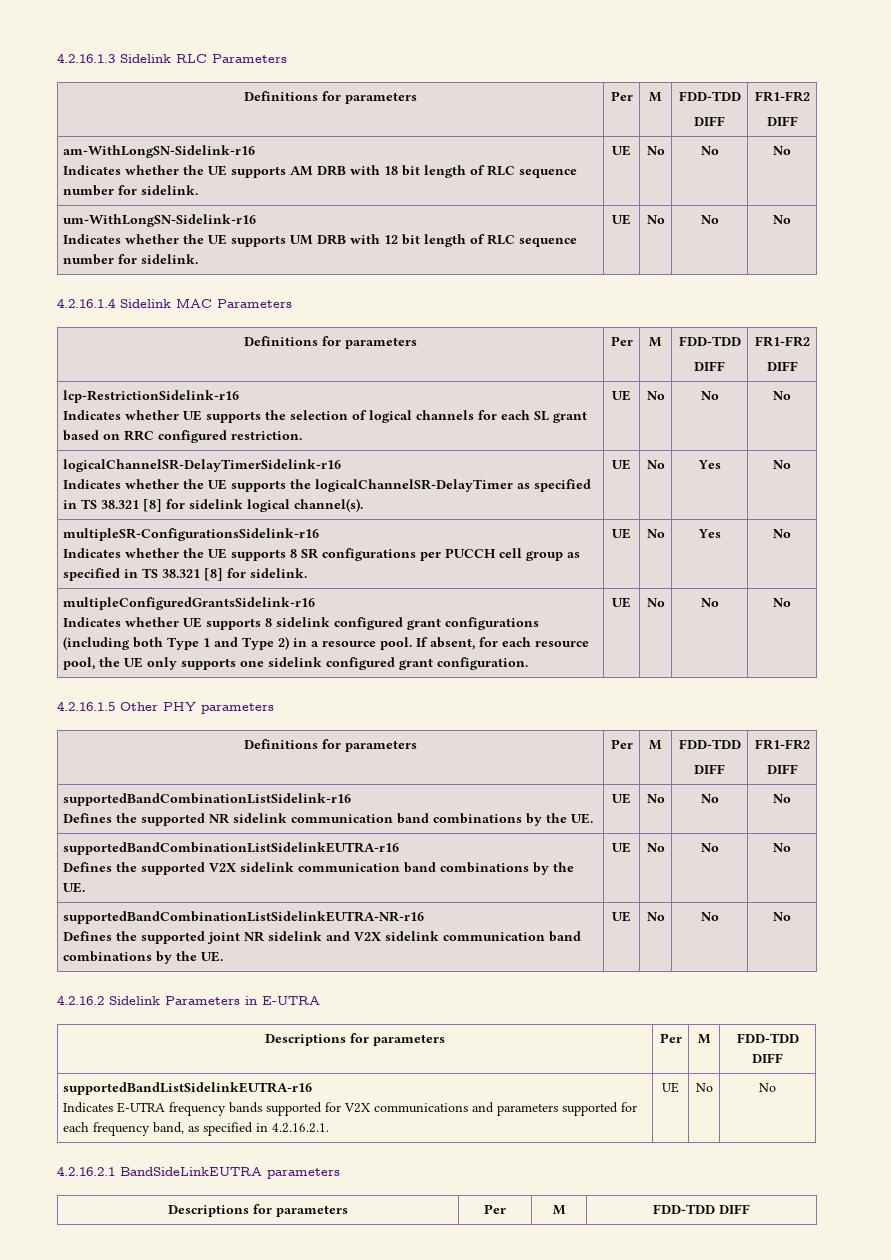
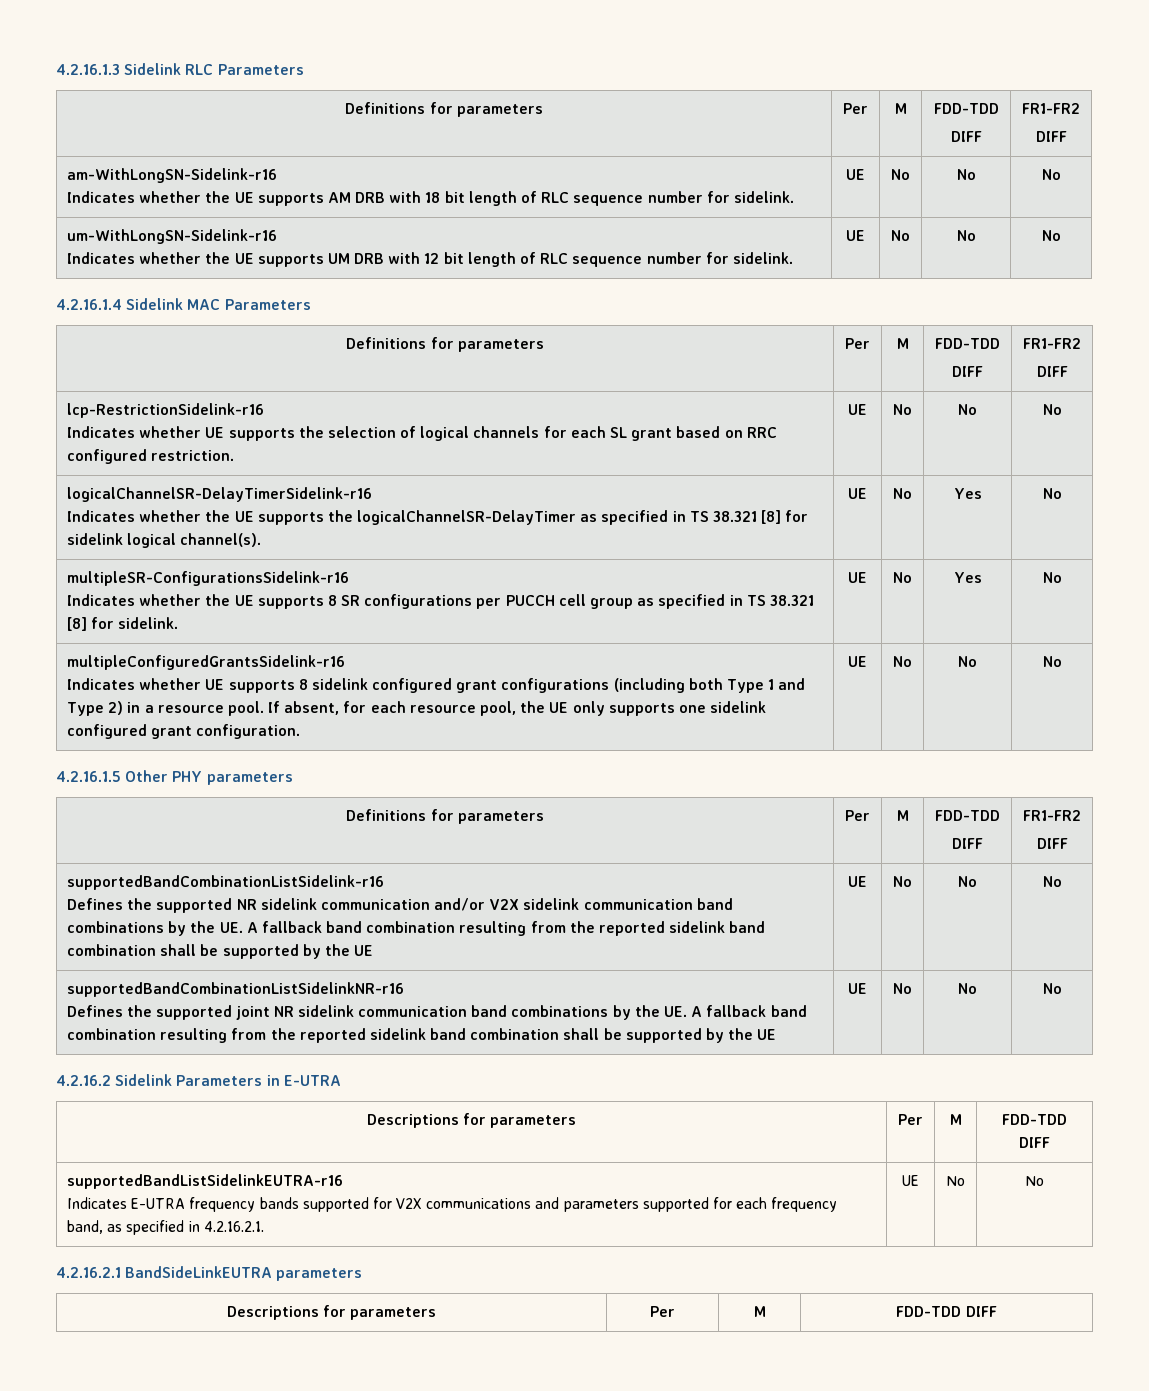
  supportedBandCombinationListSidelink-r16
- Defines the supported NR sidelink communication band combinations by the UE. | UE | No | No | No
- supportedBandCombinationListSidelinkEUTRA-r16
- Defines the supported V2X sidelink communication band combinations by the UE. | UE | No | No | No
- supportedBandCombinationListSidelinkEUTRA-NR-r16
- Defines the supported joint NR sidelink and V2X sidelink communication band combinations by the UE. | UE | No | No | No
+ Defines the supported NR sidelink communication and/or V2X sidelink communication band combinations by the UE. A fallback band combination resulting from the reported sidelink band combination shall be supported by the UE | UE | No | No | No
+ supportedBandCombinationListSidelinkNR-r16
+ Defines the supported joint NR sidelink communication band combinations by the UE. A fallback band combination resulting from the reported sidelink band combination shall be supported by the UE | UE | No | No | No

